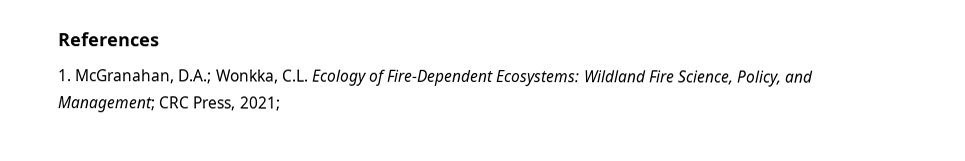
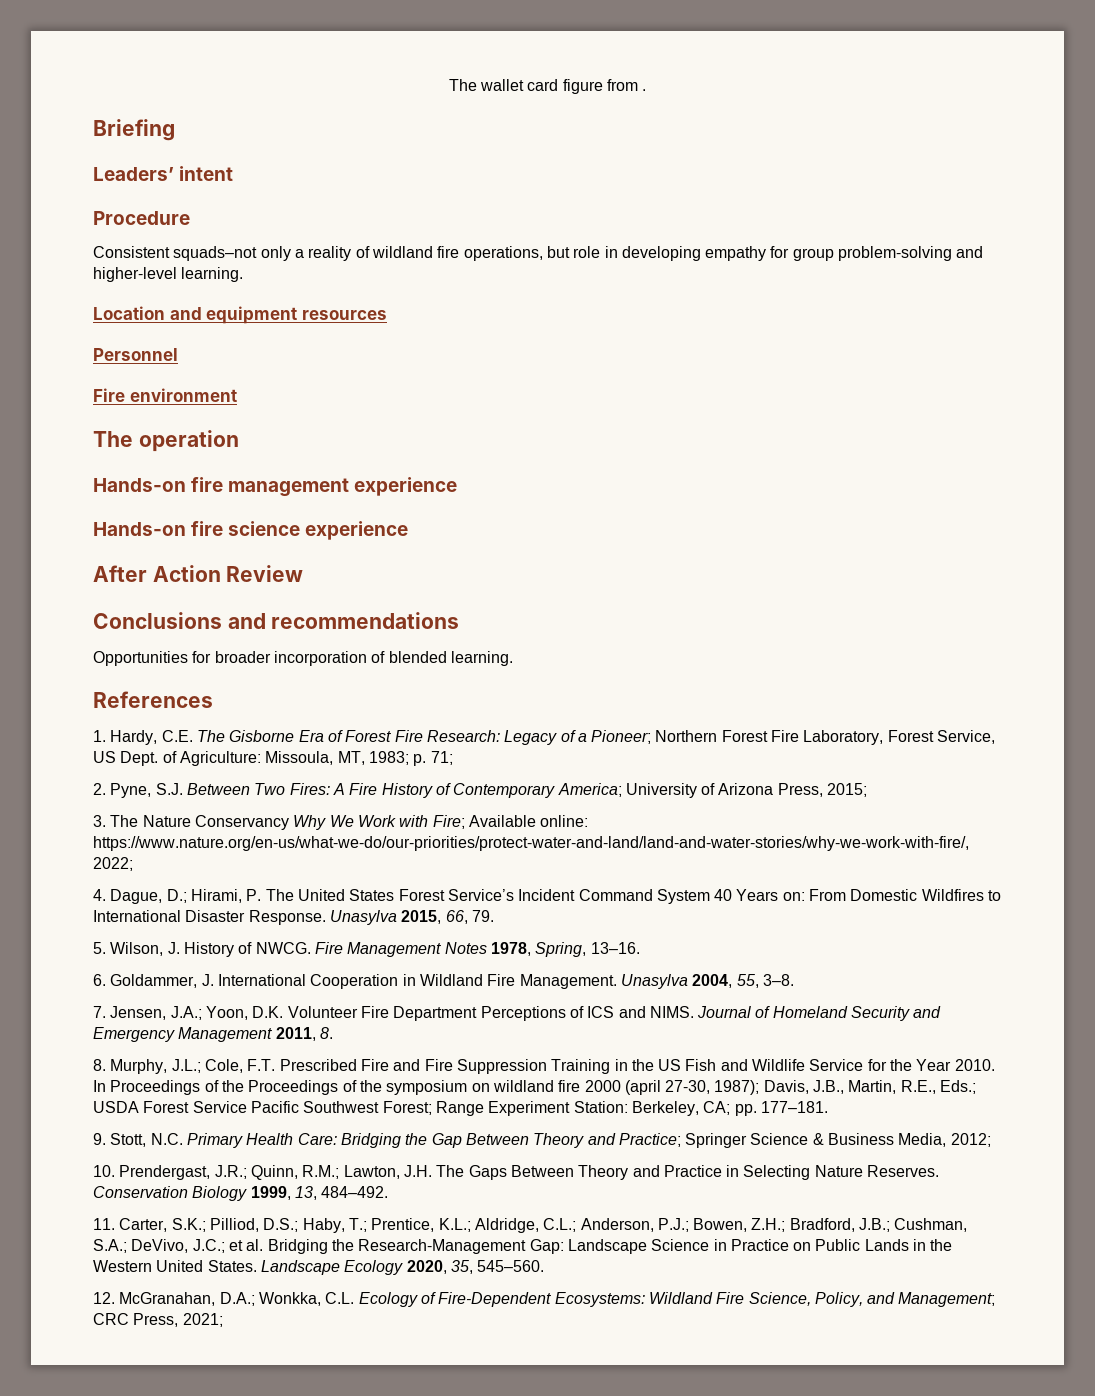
+ The wallet card figure from .
+ Briefing
+ Leaders’ intent
+ Procedure
+ Consistent squads–not only a reality of wildland fire operations, but role in developing empathy for group problem-solving and higher-level learning.
+ Location and equipment resources
+ Personnel
+ Fire environment
+ The operation
+ Hands-on fire management experience
+ Hands-on fire science experience
+ After Action Review
+ Conclusions and recommendations
+ Opportunities for broader incorporation of blended learning.
  References
- 1. McGranahan, D.A.; Wonkka, C.L. Ecology of Fire-Dependent Ecosystems: Wildland Fire Science, Policy, and Management; CRC Press, 2021;
+ 1. Hardy, C.E. The Gisborne Era of Forest Fire Research: Legacy of a Pioneer; Northern Forest Fire Laboratory, Forest Service, US Dept. of Agriculture: Missoula, MT, 1983; p. 71;
+ 2. Pyne, S.J. Between Two Fires: A Fire History of Contemporary America; University of Arizona Press, 2015;
+ 3. The Nature Conservancy Why We Work with Fire; Available online: https://www.nature.org/en-us/what-we-do/our-priorities/protect-water-and-land/land-and-water-stories/why-we-work-with-fire/, 2022;
+ 4. Dague, D.; Hirami, P. The United States Forest Service’s Incident Command System 40 Years on: From Domestic Wildfires to International Disaster Response. Unasylva 2015, 66, 79.
+ 5. Wilson, J. History of NWCG. Fire Management Notes 1978, Spring, 13–16.
+ 6. Goldammer, J. International Cooperation in Wildland Fire Management. Unasylva 2004, 55, 3–8.
+ 7. Jensen, J.A.; Yoon, D.K. Volunteer Fire Department Perceptions of ICS and NIMS. Journal of Homeland Security and Emergency Management 2011, 8.
+ 8. Murphy, J.L.; Cole, F.T. Prescribed Fire and Fire Suppression Training in the US Fish and Wildlife Service for the Year 2010. In Proceedings of the Proceedings of the symposium on wildland fire 2000 (april 27-30, 1987); Davis, J.B., Martin, R.E., Eds.; USDA Forest Service Pacific Southwest Forest; Range Experiment Station: Berkeley, CA; pp. 177–181.
+ 9. Stott, N.C. Primary Health Care: Bridging the Gap Between Theory and Practice; Springer Science & Business Media, 2012;
+ 10. Prendergast, J.R.; Quinn, R.M.; Lawton, J.H. The Gaps Between Theory and Practice in Selecting Nature Reserves. Conservation Biology 1999, 13, 484–492.
+ 11. Carter, S.K.; Pilliod, D.S.; Haby, T.; Prentice, K.L.; Aldridge, C.L.; Anderson, P.J.; Bowen, Z.H.; Bradford, J.B.; Cushman, S.A.; DeVivo, J.C.; et al. Bridging the Research-Management Gap: Landscape Science in Practice on Public Lands in the Western United States. Landscape Ecology 2020, 35, 545–560.
+ 12. McGranahan, D.A.; Wonkka, C.L. Ecology of Fire-Dependent Ecosystems: Wildland Fire Science, Policy, and Management; CRC Press, 2021;

